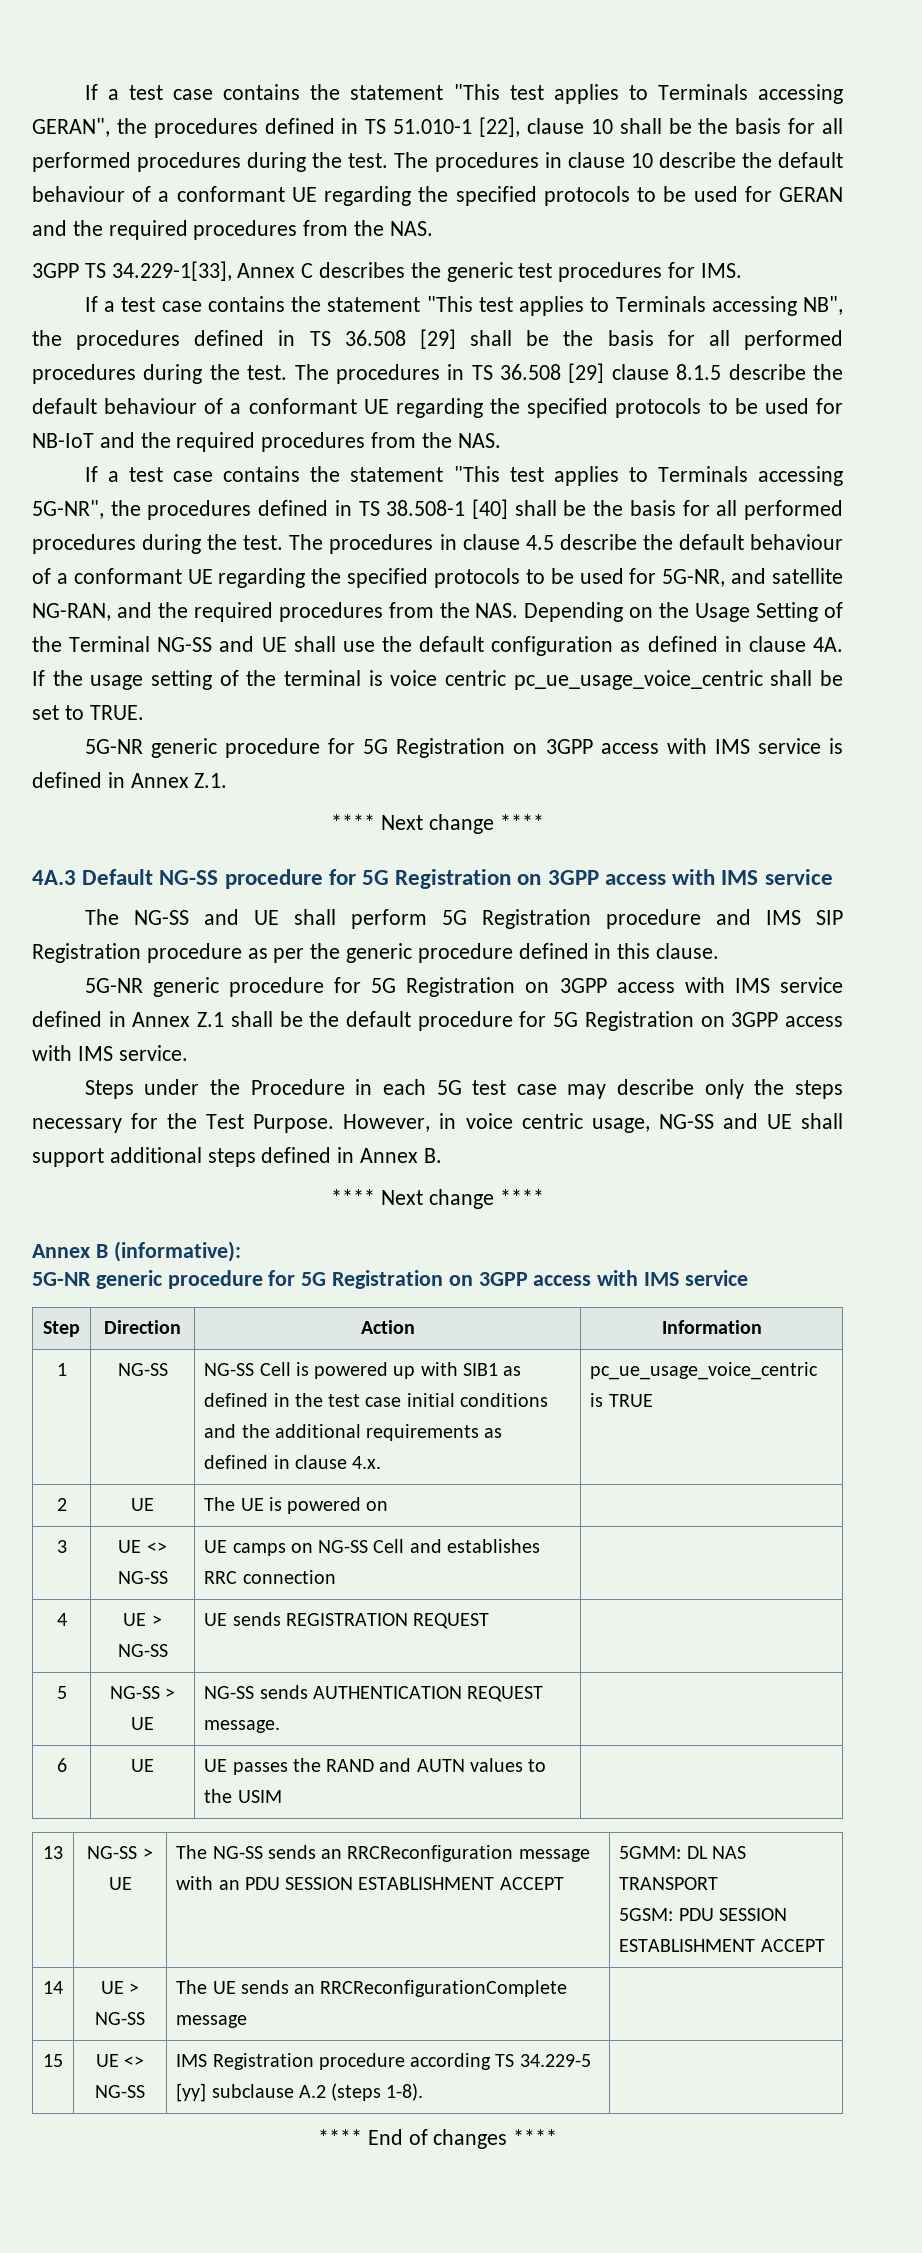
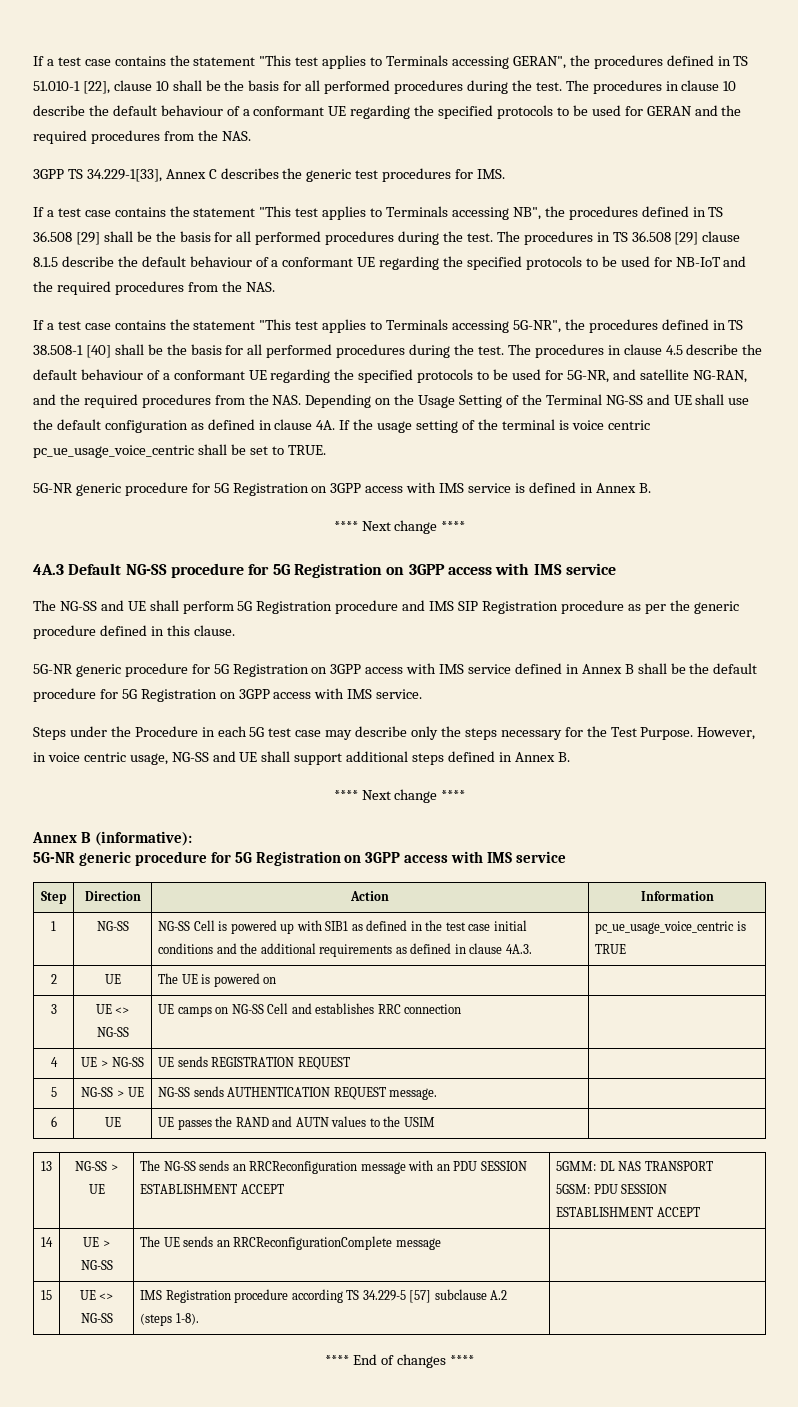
- 5G-NR generic procedure for 5G Registration on 3GPP access with IMS service is defined in Annex Z.1.
+ 5G-NR generic procedure for 5G Registration on 3GPP access with IMS service is defined in Annex B.
- 5G-NR generic procedure for 5G Registration on 3GPP access with IMS service defined in Annex Z.1 shall be the default procedure for 5G Registration on 3GPP access with IMS service.
+ 5G-NR generic procedure for 5G Registration on 3GPP access with IMS service defined in Annex B shall be the default procedure for 5G Registration on 3GPP access with IMS service.
- 1 | NG-SS | NG-SS Cell is powered up with SIB1 as defined in the test case initial conditions and the additional requirements as defined in clause 4.x. | pc_ue_usage_voice_centric is TRUE
+ 1 | NG-SS | NG-SS Cell is powered up with SIB1 as defined in the test case initial conditions and the additional requirements as defined in clause 4A.3. | pc_ue_usage_voice_centric is TRUE
- 15 | UE <> NG-SS | IMS Registration procedure according TS 34.229-5 [yy] subclause A.2 (steps 1-8). |
+ 15 | UE <> NG-SS | IMS Registration procedure according TS 34.229-5 [57] subclause A.2 (steps 1-8). |

